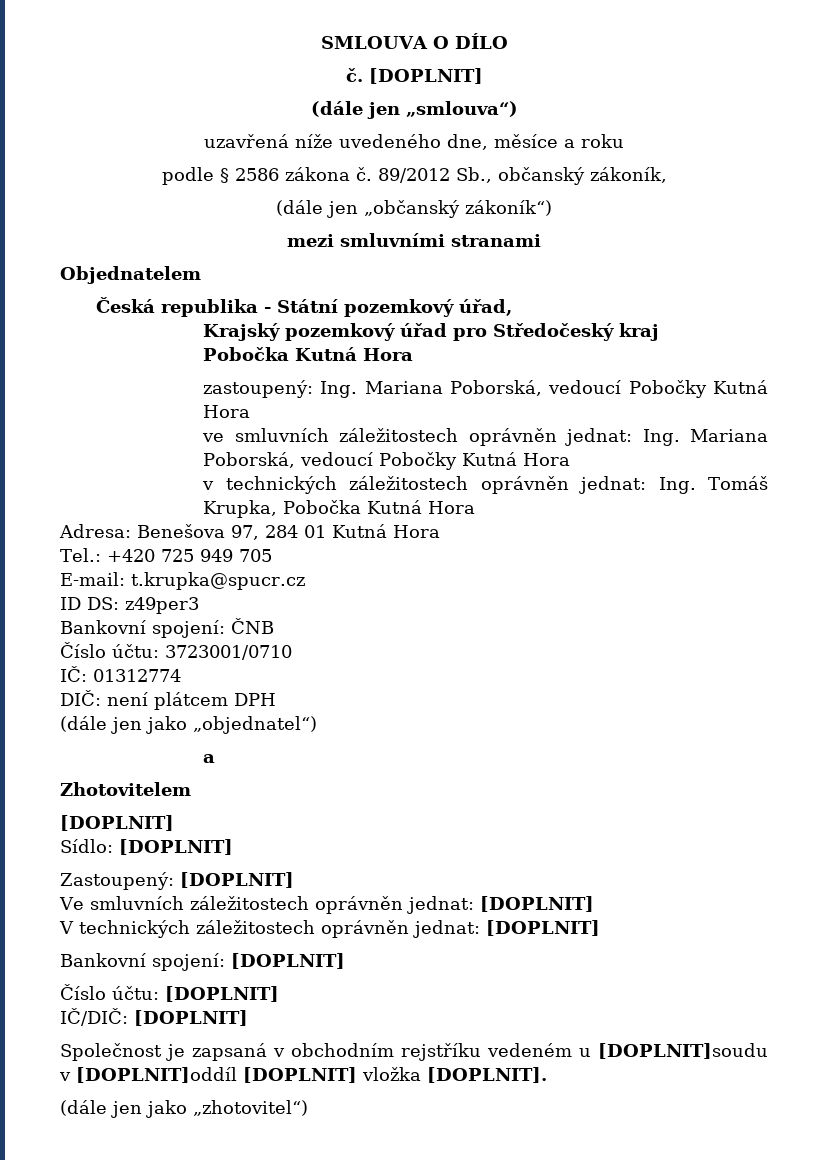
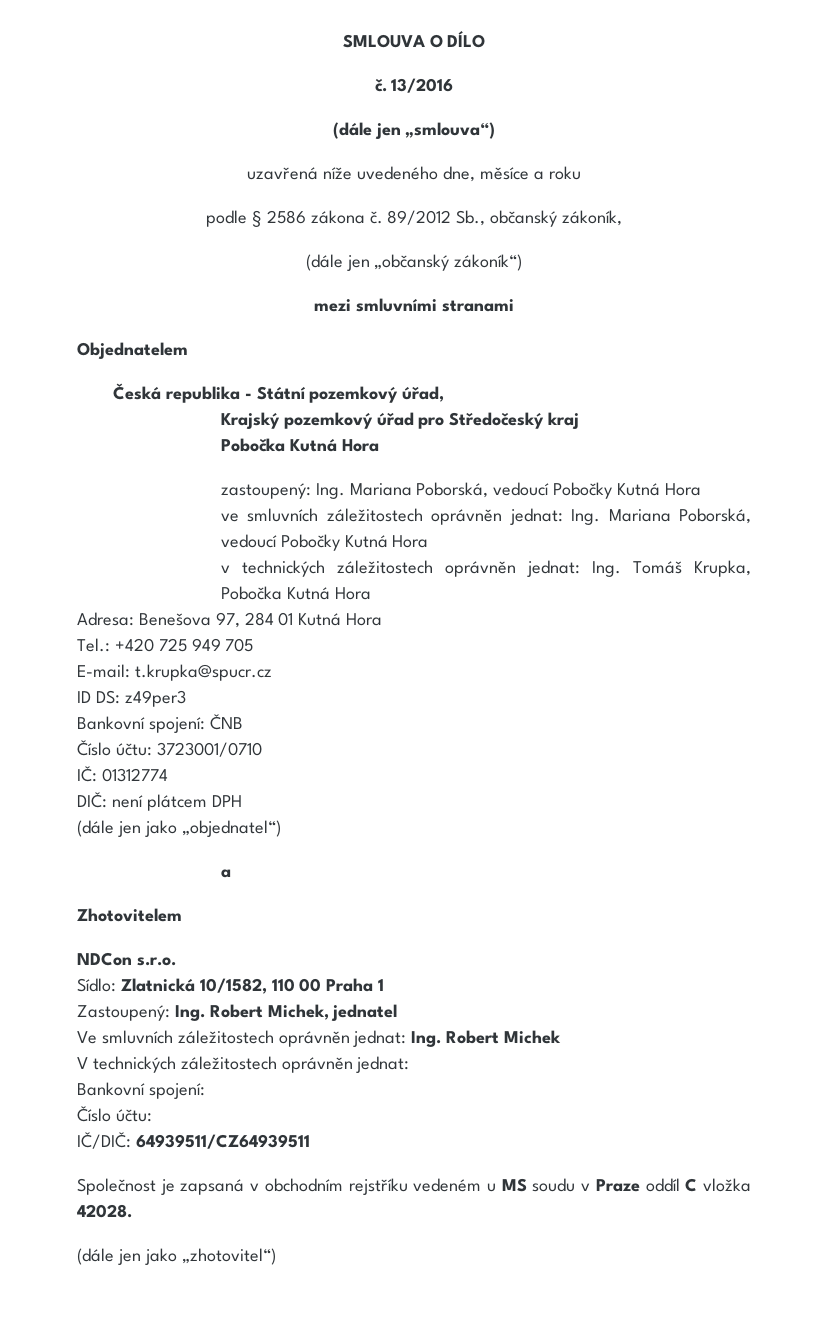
- č. [DOPLNIT]
+ č. 13/2016
  Zhotovitelem
- [DOPLNIT]
+ NDCon s.r.o.
- Sídlo: [DOPLNIT]
- Zastoupený: [DOPLNIT]
+ Sídlo: Zlatnická 10/1582, 110 00 Praha 1
+ Zastoupený: Ing. Robert Michek, jednatel
- Ve smluvních záležitostech oprávněn jednat: [DOPLNIT]
+ Ve smluvních záležitostech oprávněn jednat: Ing. Robert Michek
- V technických záležitostech oprávněn jednat: [DOPLNIT]
- Bankovní spojení: [DOPLNIT]
- Číslo účtu: [DOPLNIT]
+ V technických záležitostech oprávněn jednat:
+ Bankovní spojení:
+ Číslo účtu:
- IČ/DIČ: [DOPLNIT]
+ IČ/DIČ: 64939511/CZ64939511
- Společnost je zapsaná v obchodním rejstříku vedeném u [DOPLNIT]soudu v [DOPLNIT]oddíl [DOPLNIT] vložka [DOPLNIT].
+ Společnost je zapsaná v obchodním rejstříku vedeném u MS soudu v Praze oddíl C vložka 42028.

